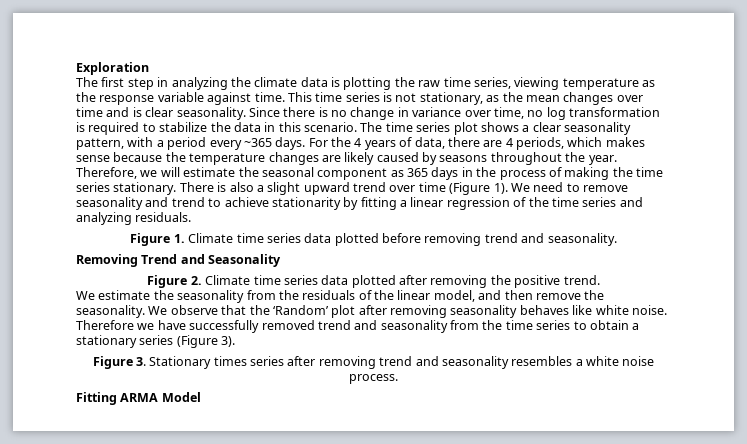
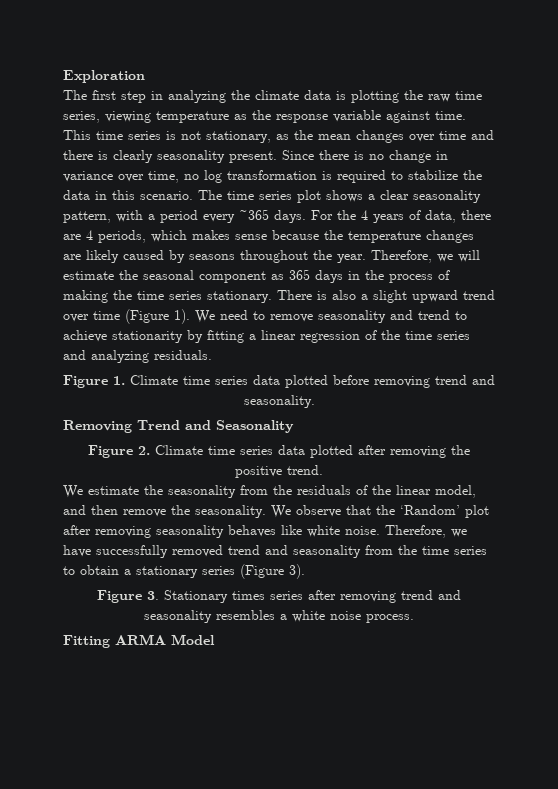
- This time series is not stationary, as the mean changes over time and is clear seasonality.
+ This time series is not stationary, as the mean changes over time and there is clearly seasonality present.
- Therefore we have successfully removed trend and seasonality from the time series to obtain a stationary series (Figure 3).
+ Therefore, we have successfully removed trend and seasonality from the time series to obtain a stationary series (Figure 3).

